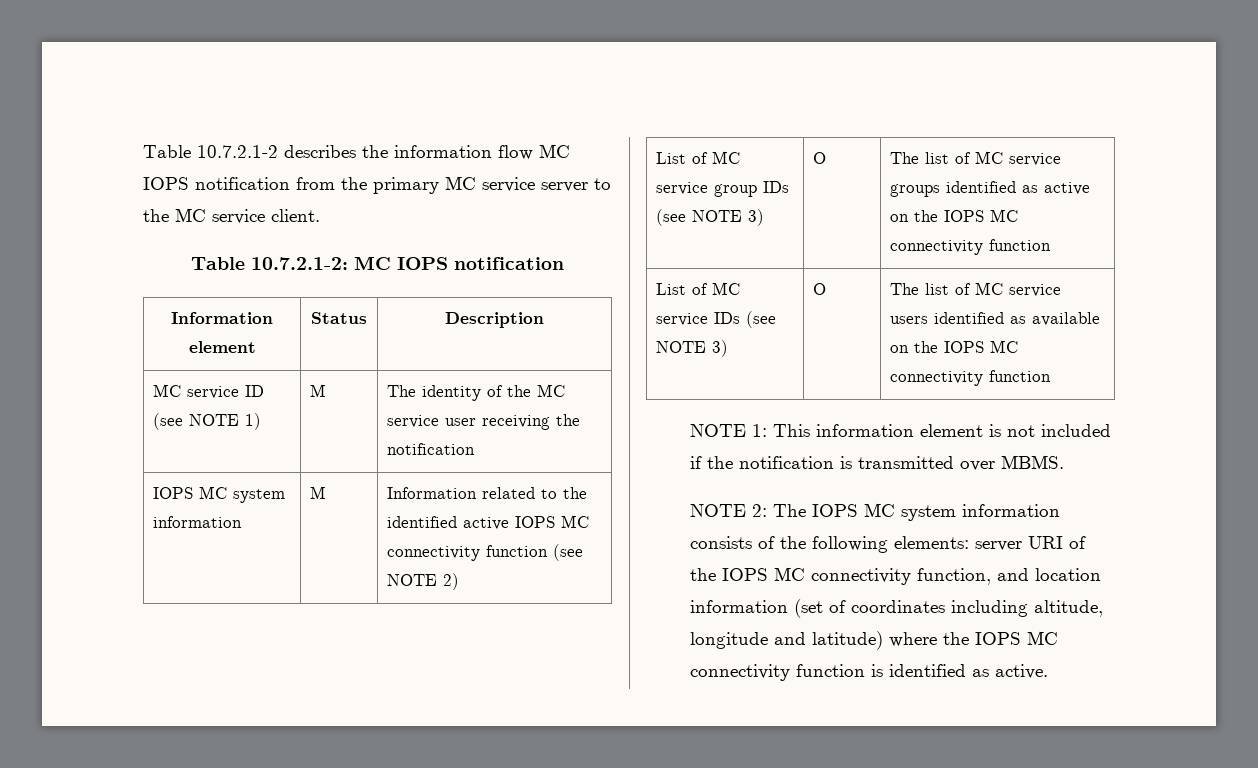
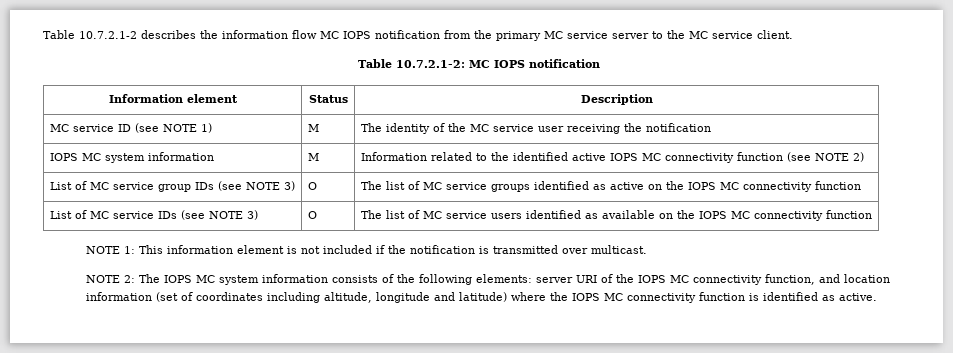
- NOTE 1: This information element is not included if the notification is transmitted over MBMS.
+ NOTE 1: This information element is not included if the notification is transmitted over multicast.

